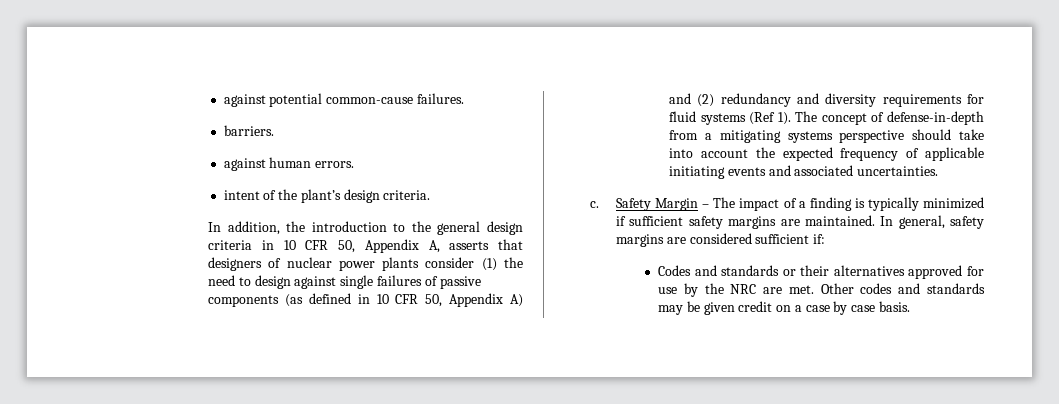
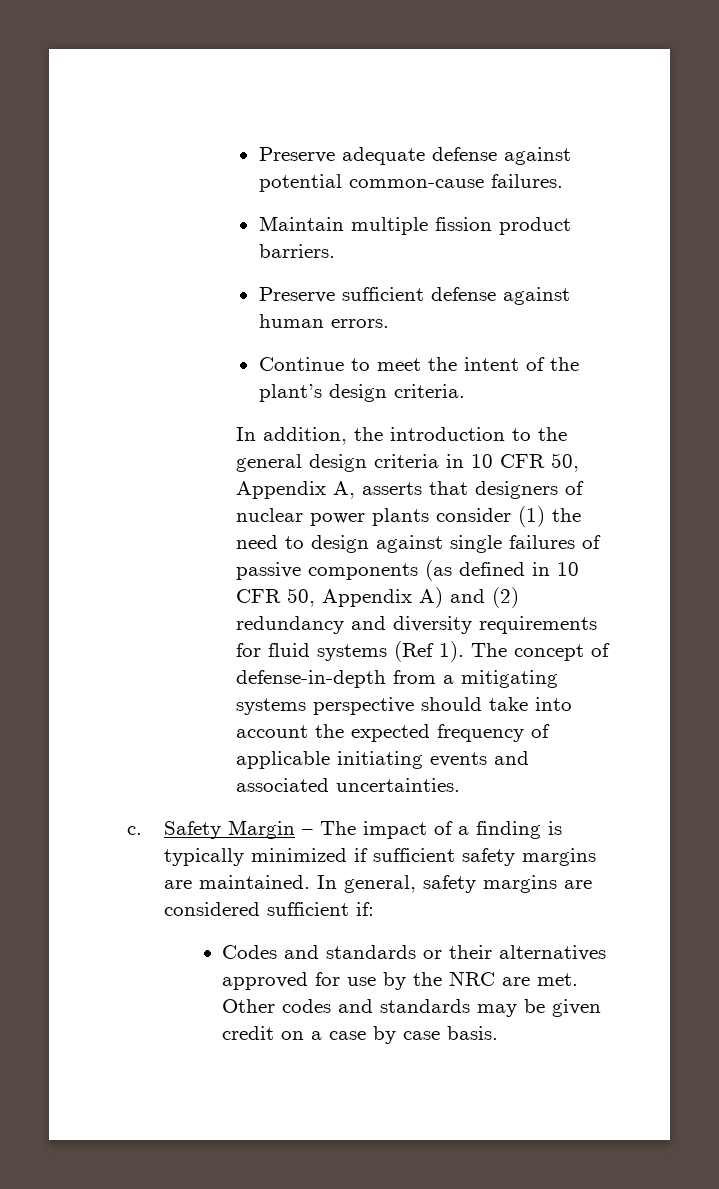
- against potential common-cause failures.
+ Preserve adequate defense against potential common-cause failures.
- barriers.
- against human errors.
+ Maintain multiple fission product barriers.
+ Preserve sufficient defense against human errors.
- intent of the plant’s design criteria.
+ Continue to meet the intent of the plant’s design criteria.

